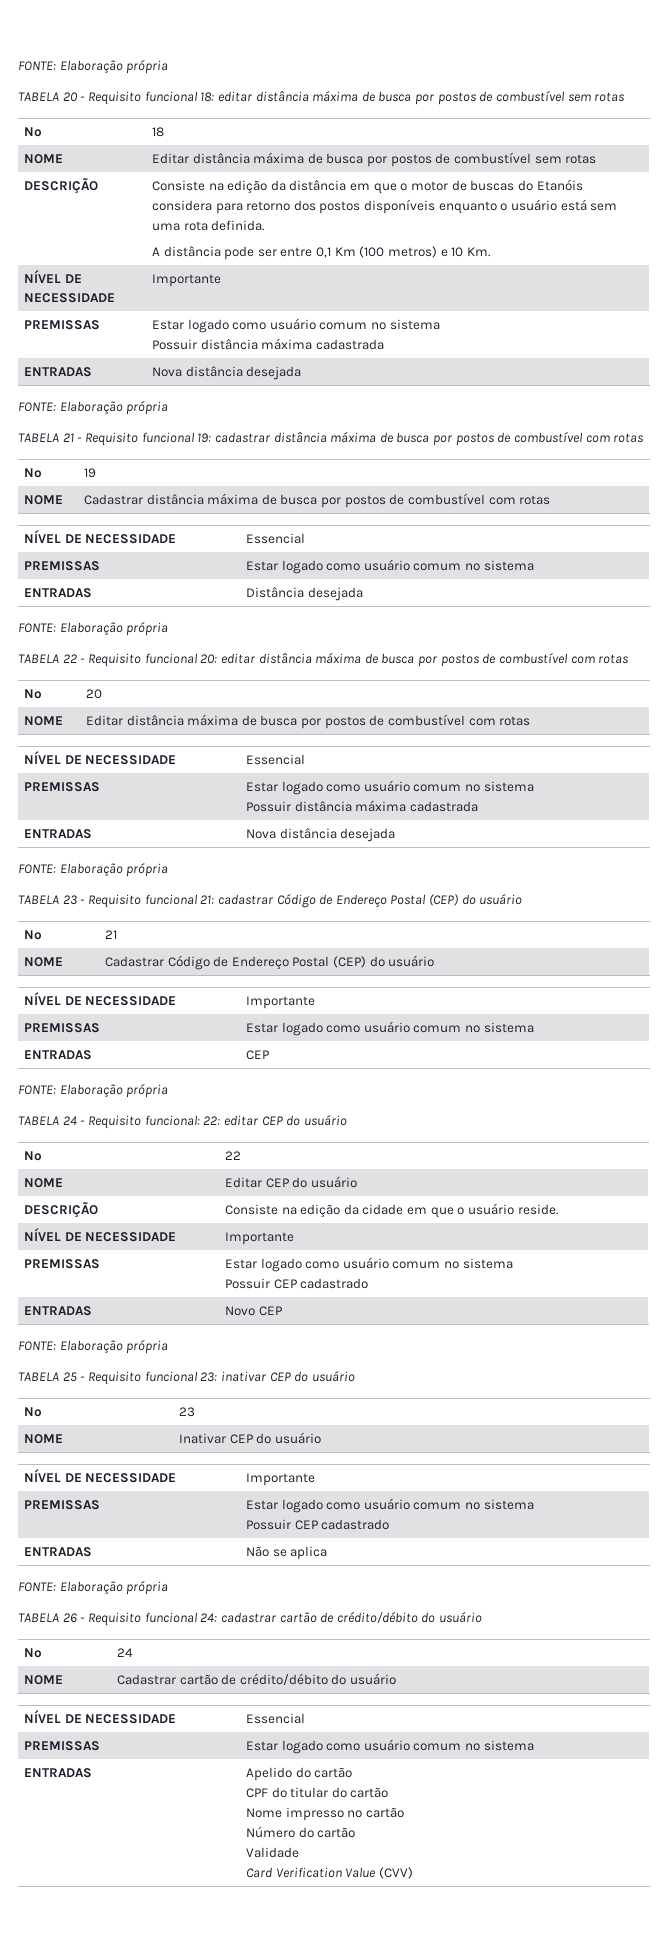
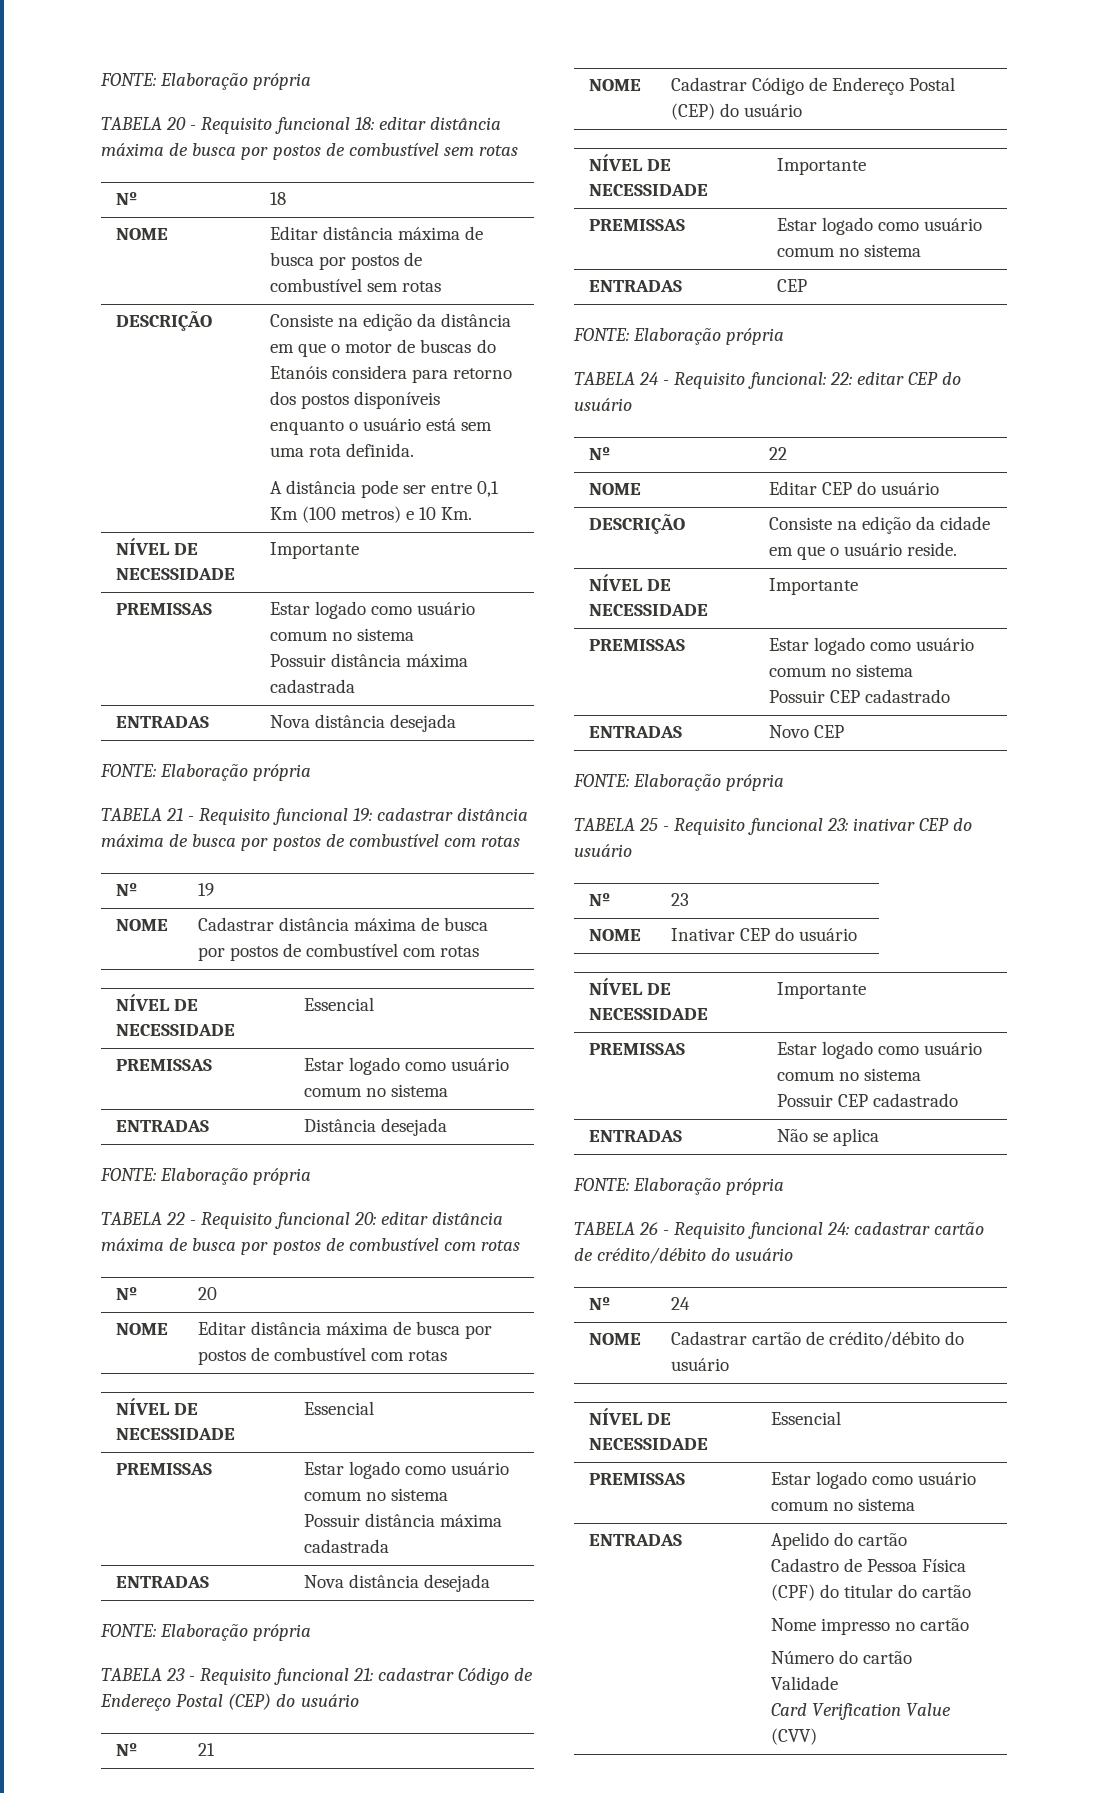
  ENTRADAS | Apelido do cartão
- CPF do titular do cartão
+ Cadastro de Pessoa Física (CPF) do titular do cartão

